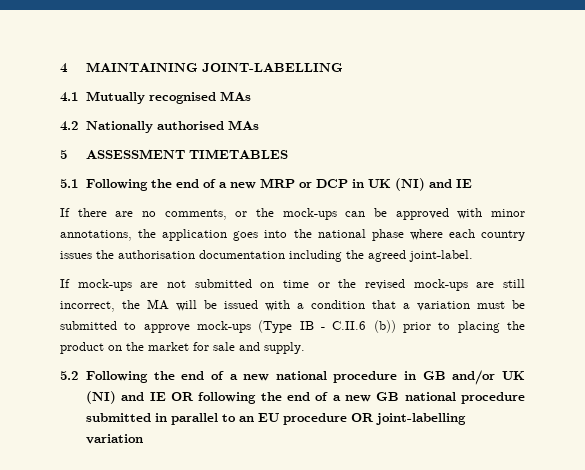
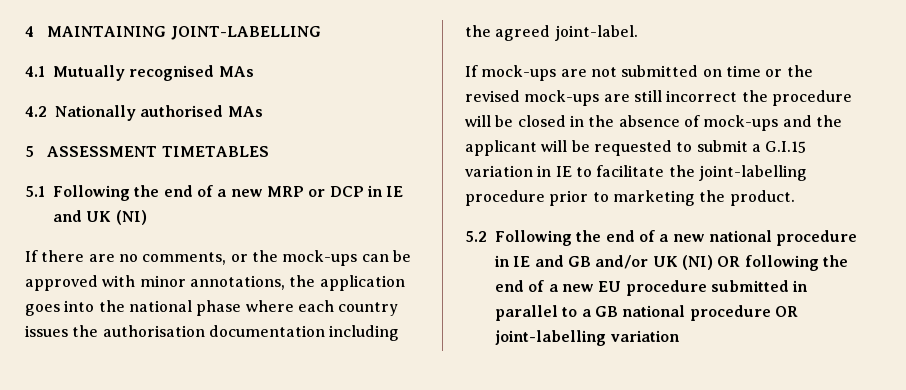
- 5.1 Following the end of a new MRP or DCP in UK (NI) and IE
+ 5.1 Following the end of a new MRP or DCP in IE and UK (NI)
- If mock-ups are not submitted on time or the revised mock-ups are still incorrect, the MA will be issued with a condition that a variation must be submitted to approve mock-ups (Type IB - C.II.6 (b)) prior to placing the product on the market for sale and supply.
+ If mock-ups are not submitted on time or the revised mock-ups are still incorrect the procedure will be closed in the absence of mock-ups and the applicant will be requested to submit a G.I.15 variation in IE to facilitate the joint-labelling procedure prior to marketing the product.
- 5.2 Following the end of a new national procedure in GB and/or UK (NI) and IE OR following the end of a new GB national procedure submitted in parallel to an EU procedure OR joint-labelling variation
+ 5.2 Following the end of a new national procedure in IE and GB and/or UK (NI) OR following the end of a new EU procedure submitted in parallel to a GB national procedure OR joint-labelling variation

